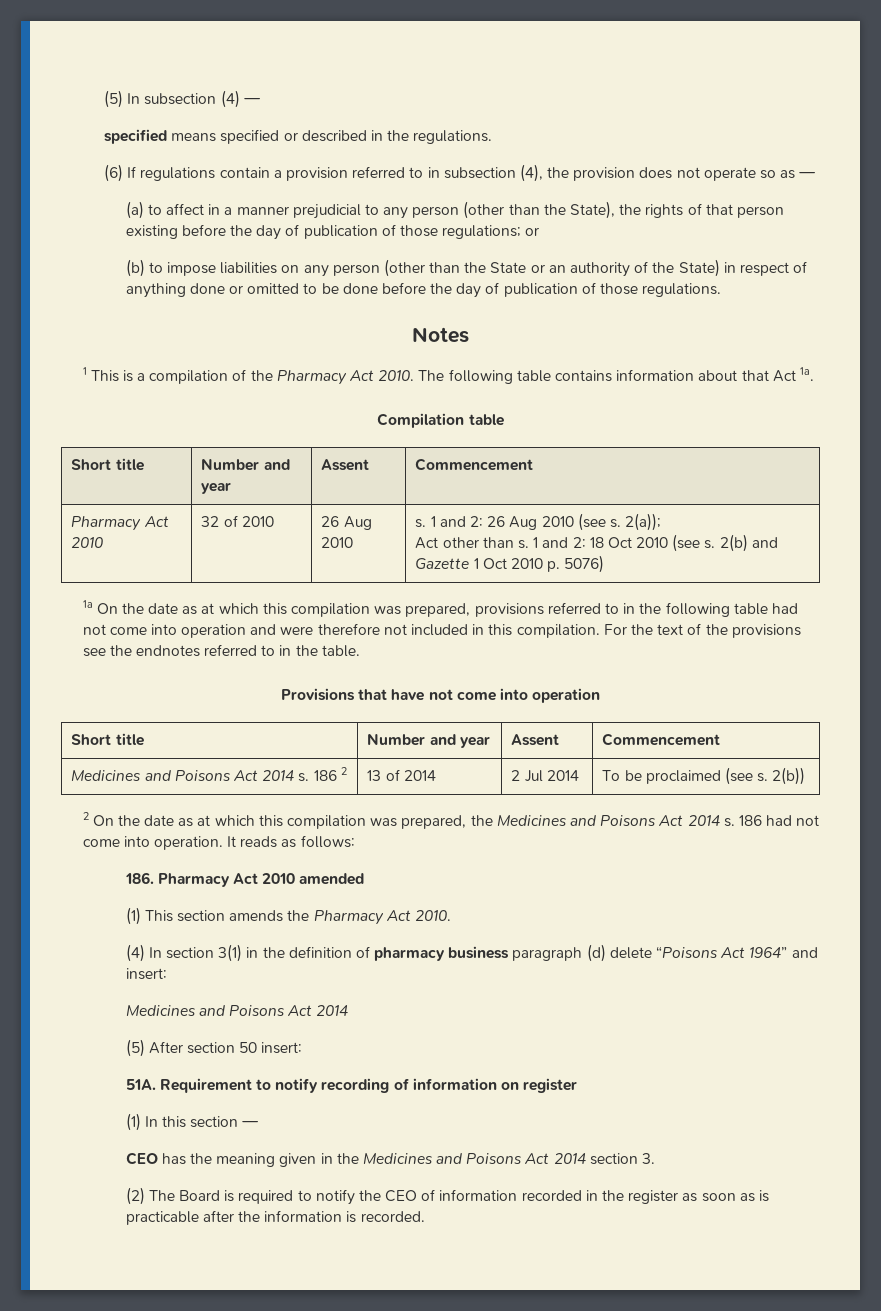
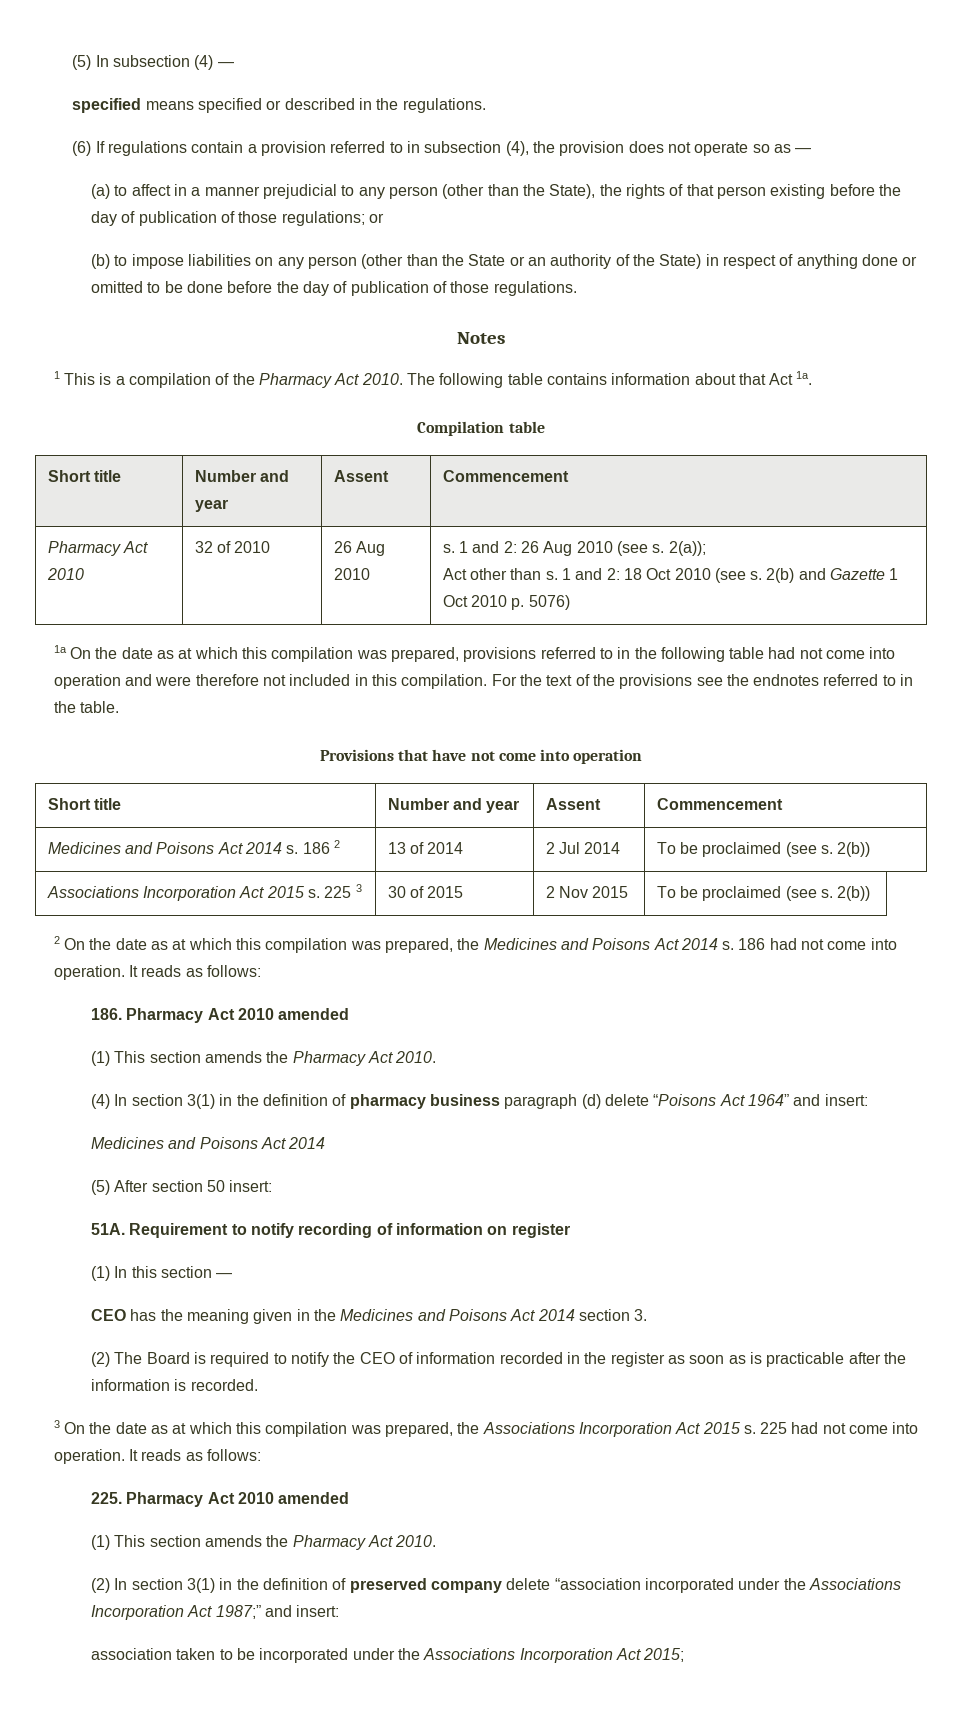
+ Associations Incorporation Act 2015 s. 225 3 | 30 of 2015 | 2 Nov 2015 | To be proclaimed (see s. 2(b))
+ 3 On the date as at which this compilation was prepared, the Associations Incorporation Act 2015 s. 225 had not come into operation. It reads as follows:
+ 225. Pharmacy Act 2010 amended
+ (1) This section amends the Pharmacy Act 2010.
+ (2) In section 3(1) in the definition of preserved company delete “association incorporated under the Associations Incorporation Act 1987;” and insert:
+ association taken to be incorporated under the Associations Incorporation Act 2015;

